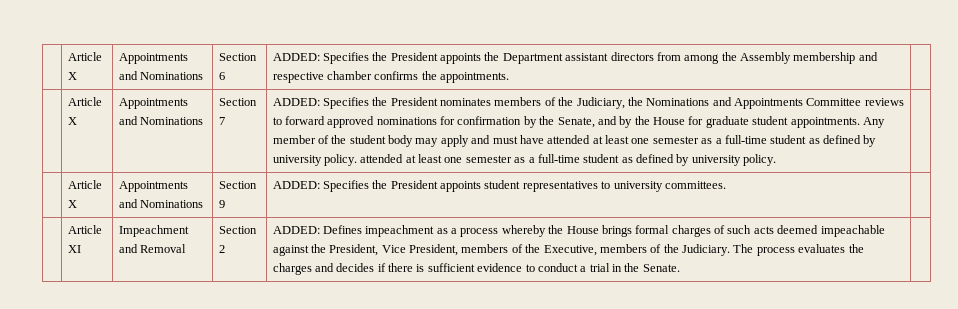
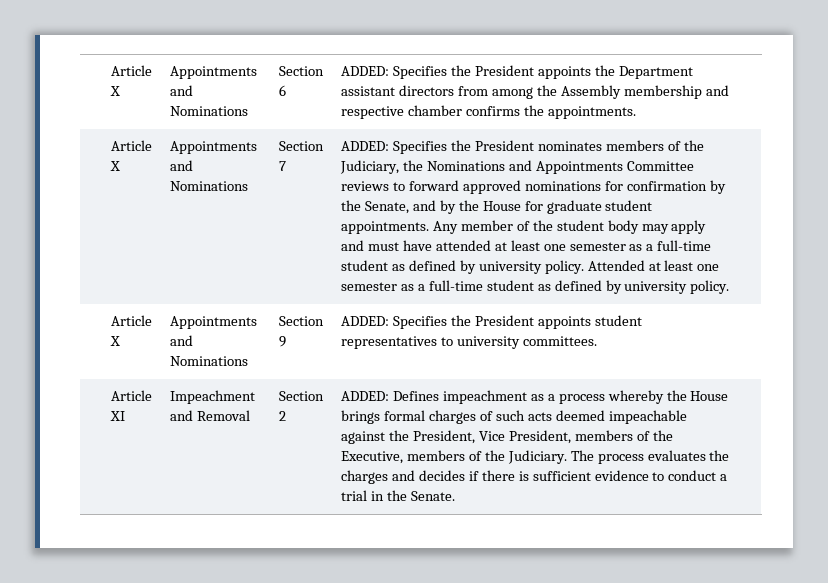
- Any member of the student body may apply and must have attended at least one semester as a full-time student as defined by university policy. attended at least one semester as a full-time student as defined by university policy.
+ Any member of the student body may apply and must have attended at least one semester as a full-time student as defined by university policy. Attended at least one semester as a full-time student as defined by university policy.

